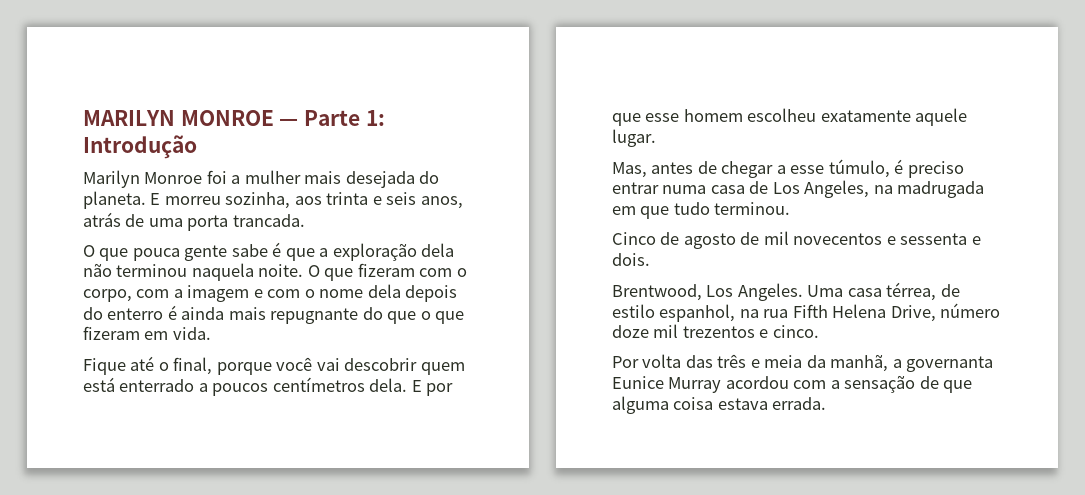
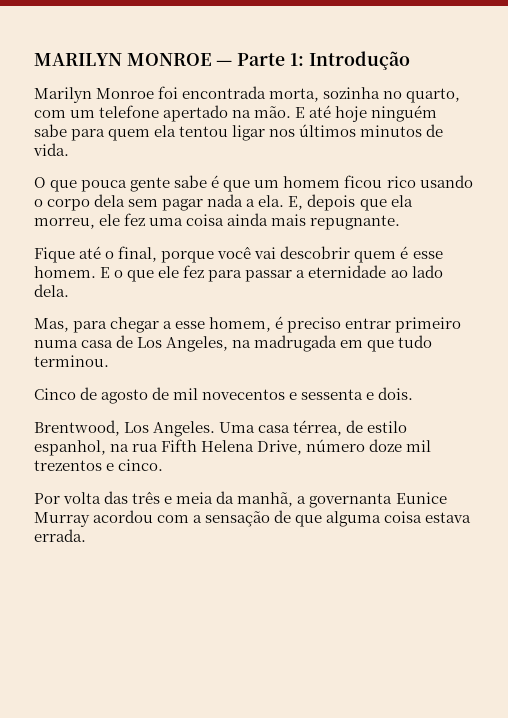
- Marilyn Monroe foi a mulher mais desejada do planeta. E morreu sozinha, aos trinta e seis anos, atrás de uma porta trancada.
+ Marilyn Monroe foi encontrada morta, sozinha no quarto, com um telefone apertado na mão. E até hoje ninguém sabe para quem ela tentou ligar nos últimos minutos de vida.
- O que pouca gente sabe é que a exploração dela não terminou naquela noite. O que fizeram com o corpo, com a imagem e com o nome dela depois do enterro é ainda mais repugnante do que o que fizeram em vida.
+ O que pouca gente sabe é que um homem ficou rico usando o corpo dela sem pagar nada a ela. E, depois que ela morreu, ele fez uma coisa ainda mais repugnante.
- Fique até o final, porque você vai descobrir quem está enterrado a poucos centímetros dela. E por que esse homem escolheu exatamente aquele lugar.
+ Fique até o final, porque você vai descobrir quem é esse homem. E o que ele fez para passar a eternidade ao lado dela.
- Mas, antes de chegar a esse túmulo, é preciso entrar numa casa de Los Angeles, na madrugada em que tudo terminou.
+ Mas, para chegar a esse homem, é preciso entrar primeiro numa casa de Los Angeles, na madrugada em que tudo terminou.

